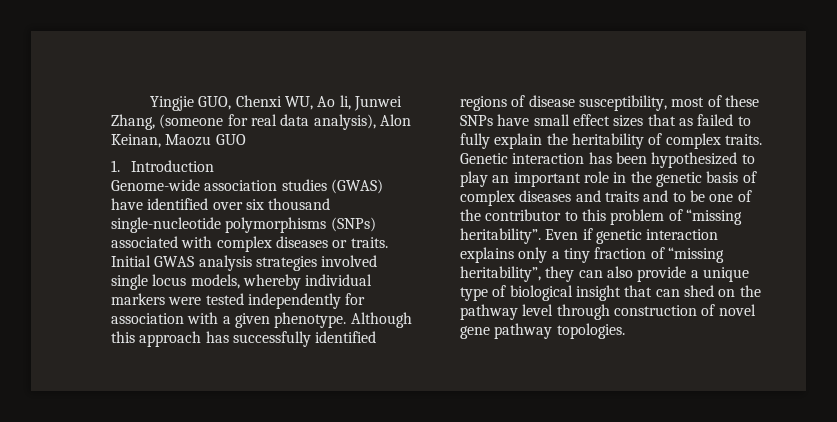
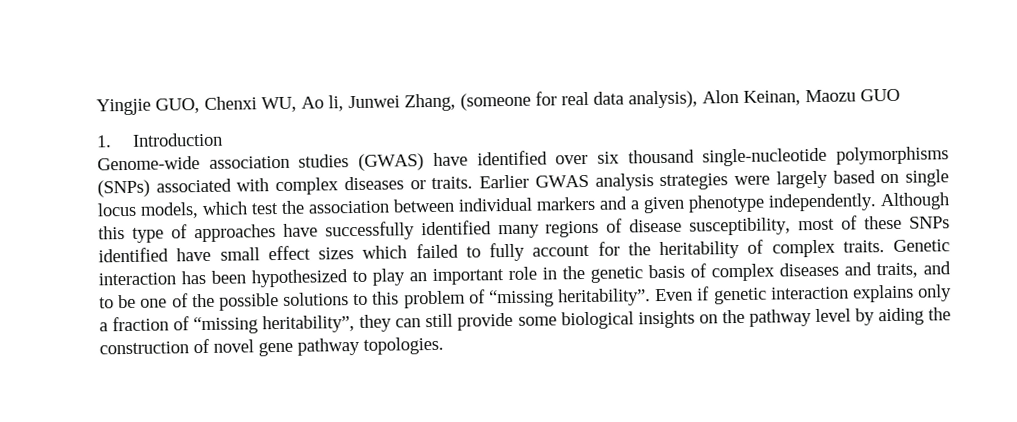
- Initial GWAS analysis strategies involved single locus models, whereby individual markers were tested independently for association with a given phenotype. Although this approach has successfully identified regions of disease susceptibility, most of these SNPs have small effect sizes that as failed to fully explain the heritability of complex traits.
+ Earlier GWAS analysis strategies were largely based on single locus models, which test the association between individual markers and a given phenotype independently. Although this type of approaches have successfully identified many regions of disease susceptibility, most of these SNPs identified have small effect sizes which failed to fully account for the heritability of complex traits.
- Genetic interaction has been hypothesized to play an important role in the genetic basis of complex diseases and traits and to be one of the contributor to this problem of “missing heritability”.
+ Genetic interaction has been hypothesized to play an important role in the genetic basis of complex diseases and traits, and to be one of the possible solutions to this problem of “missing heritability”.
- Even if genetic interaction explains only a tiny fraction of “missing heritability”, they can also provide a unique type of biological insight that can shed on the pathway level through construction of novel gene pathway topologies.
+ Even if genetic interaction explains only a fraction of “missing heritability”, they can still provide some biological insights on the pathway level by aiding the construction of novel gene pathway topologies.

